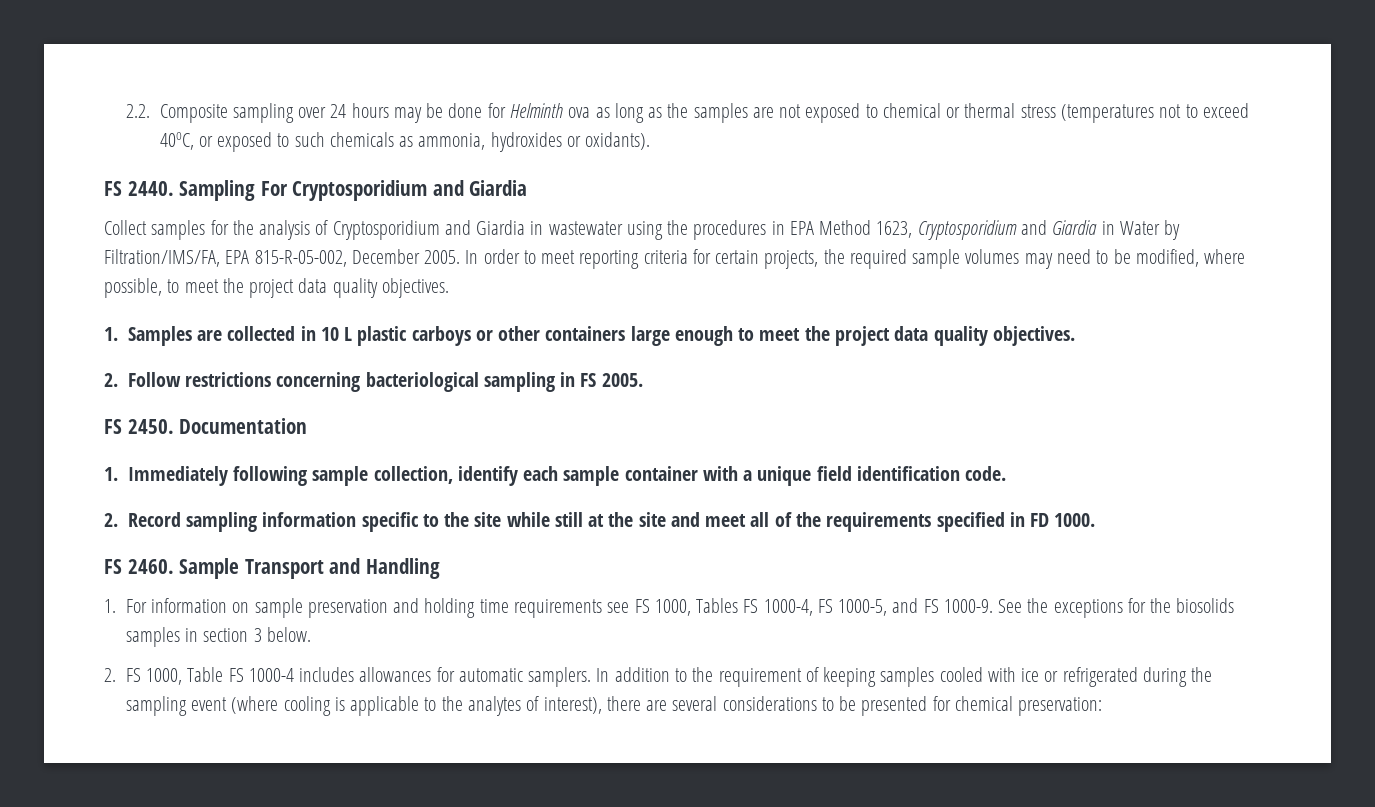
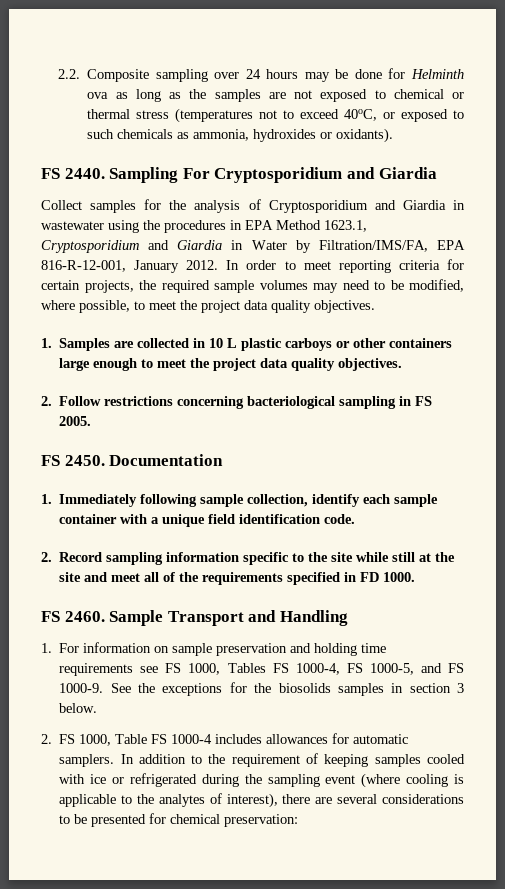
- Collect samples for the analysis of Cryptosporidium and Giardia in wastewater using the procedures in EPA Method 1623, Cryptosporidium and Giardia in Water by Filtration/IMS/FA, EPA 815-R-05-002, December 2005.
+ Collect samples for the analysis of Cryptosporidium and Giardia in wastewater using the procedures in EPA Method 1623.1, Cryptosporidium and Giardia in Water by Filtration/IMS/FA, EPA 816-R-12-001, January 2012.

